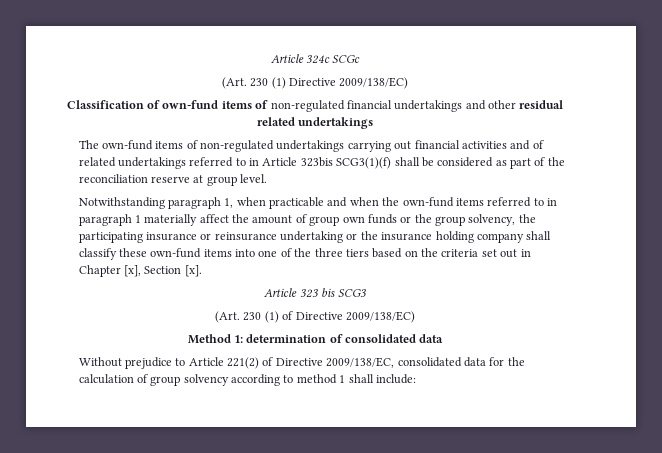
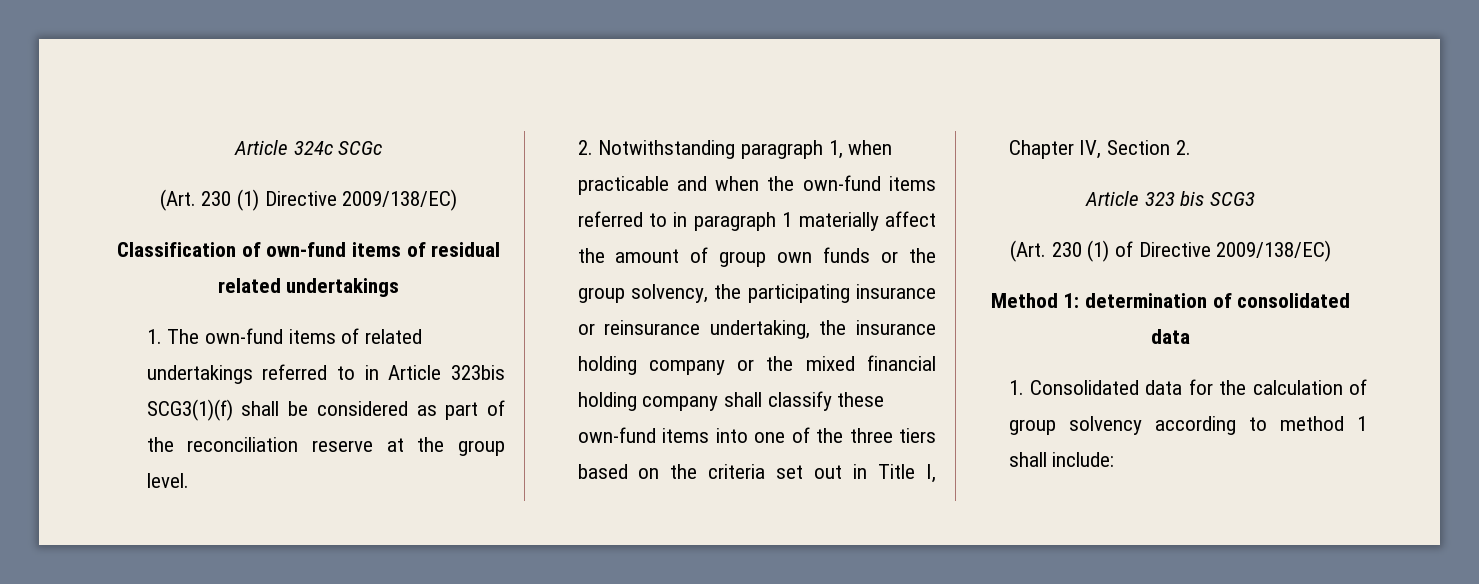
- Classification of own-fund items of non-regulated financial undertakings and other residual related undertakings
+ Classification of own-fund items of residual related undertakings
- The own-fund items of non-regulated undertakings carrying out financial activities and of related undertakings referred to in Article 323bis SCG3(1)(f) shall be considered as part of the reconciliation reserve at group level.
+ 1. The own-fund items of related undertakings referred to in Article 323bis SCG3(1)(f) shall be considered as part of the reconciliation reserve at the group level.
- Notwithstanding paragraph 1, when practicable and when the own-fund items referred to in paragraph 1 materially affect the amount of group own funds or the group solvency, the participating insurance or reinsurance undertaking or the insurance holding company shall classify these own-fund items into one of the three tiers based on the criteria set out in Chapter [x], Section [x].
+ 2. Notwithstanding paragraph 1, when practicable and when the own-fund items referred to in paragraph 1 materially affect the amount of group own funds or the group solvency, the participating insurance or reinsurance undertaking, the insurance holding company or the mixed financial holding company shall classify these own-fund items into one of the three tiers based on the criteria set out in Title I, Chapter IV, Section 2.
- Without prejudice to Article 221(2) of Directive 2009/138/EC, consolidated data for the calculation of group solvency according to method 1 shall include:
+ 1. Consolidated data for the calculation of group solvency according to method 1 shall include:

